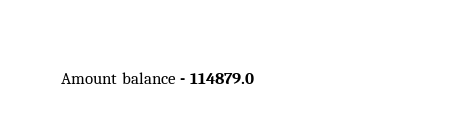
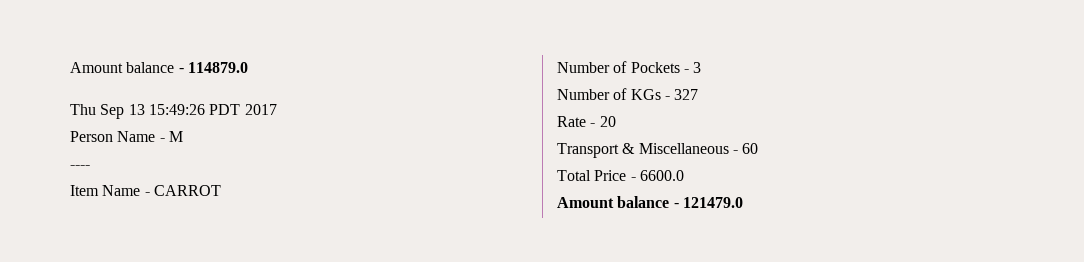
+ Thu Sep 13 15:49:26 PDT 2017
+ Person Name - M
+ ----
+ Item Name - CARROT
+ Number of Pockets - 3
+ Number of KGs - 327
+ Rate - 20
+ Transport & Miscellaneous - 60
+ Total Price - 6600.0
+ Amount balance - 121479.0

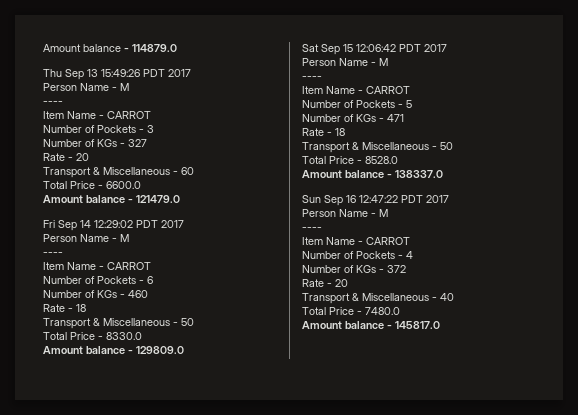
+ Fri Sep 14 12:29:02 PDT 2017
+ Person Name - M
+ ----
+ Item Name - CARROT
+ Number of Pockets - 6
+ Number of KGs - 460
+ Rate - 18
+ Transport & Miscellaneous - 50
+ Total Price - 8330.0
+ Amount balance - 129809.0
+ Sat Sep 15 12:06:42 PDT 2017
+ Person Name - M
+ ----
+ Item Name - CARROT
+ Number of Pockets - 5
+ Number of KGs - 471
+ Rate - 18
+ Transport & Miscellaneous - 50
+ Total Price - 8528.0
+ Amount balance - 138337.0
+ Sun Sep 16 12:47:22 PDT 2017
+ Person Name - M
+ ----
+ Item Name - CARROT
+ Number of Pockets - 4
+ Number of KGs - 372
+ Rate - 20
+ Transport & Miscellaneous - 40
+ Total Price - 7480.0
+ Amount balance - 145817.0

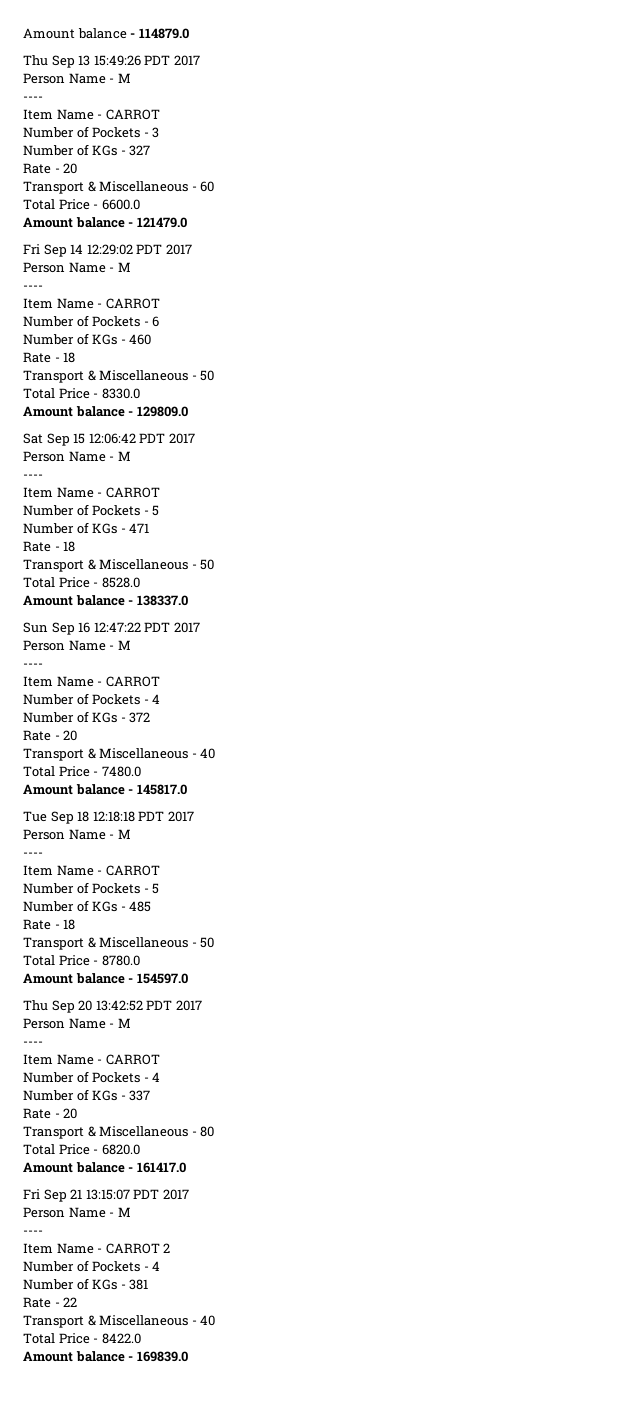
+ Tue Sep 18 12:18:18 PDT 2017
+ Person Name - M
+ ----
+ Item Name - CARROT
+ Number of Pockets - 5
+ Number of KGs - 485
+ Rate - 18
+ Transport & Miscellaneous - 50
+ Total Price - 8780.0
+ Amount balance - 154597.0
+ Thu Sep 20 13:42:52 PDT 2017
+ Person Name - M
+ ----
+ Item Name - CARROT
+ Number of Pockets - 4
+ Number of KGs - 337
+ Rate - 20
+ Transport & Miscellaneous - 80
+ Total Price - 6820.0
+ Amount balance - 161417.0
+ Fri Sep 21 13:15:07 PDT 2017
+ Person Name - M
+ ----
+ Item Name - CARROT 2
+ Number of Pockets - 4
+ Number of KGs - 381
+ Rate - 22
+ Transport & Miscellaneous - 40
+ Total Price - 8422.0
+ Amount balance - 169839.0

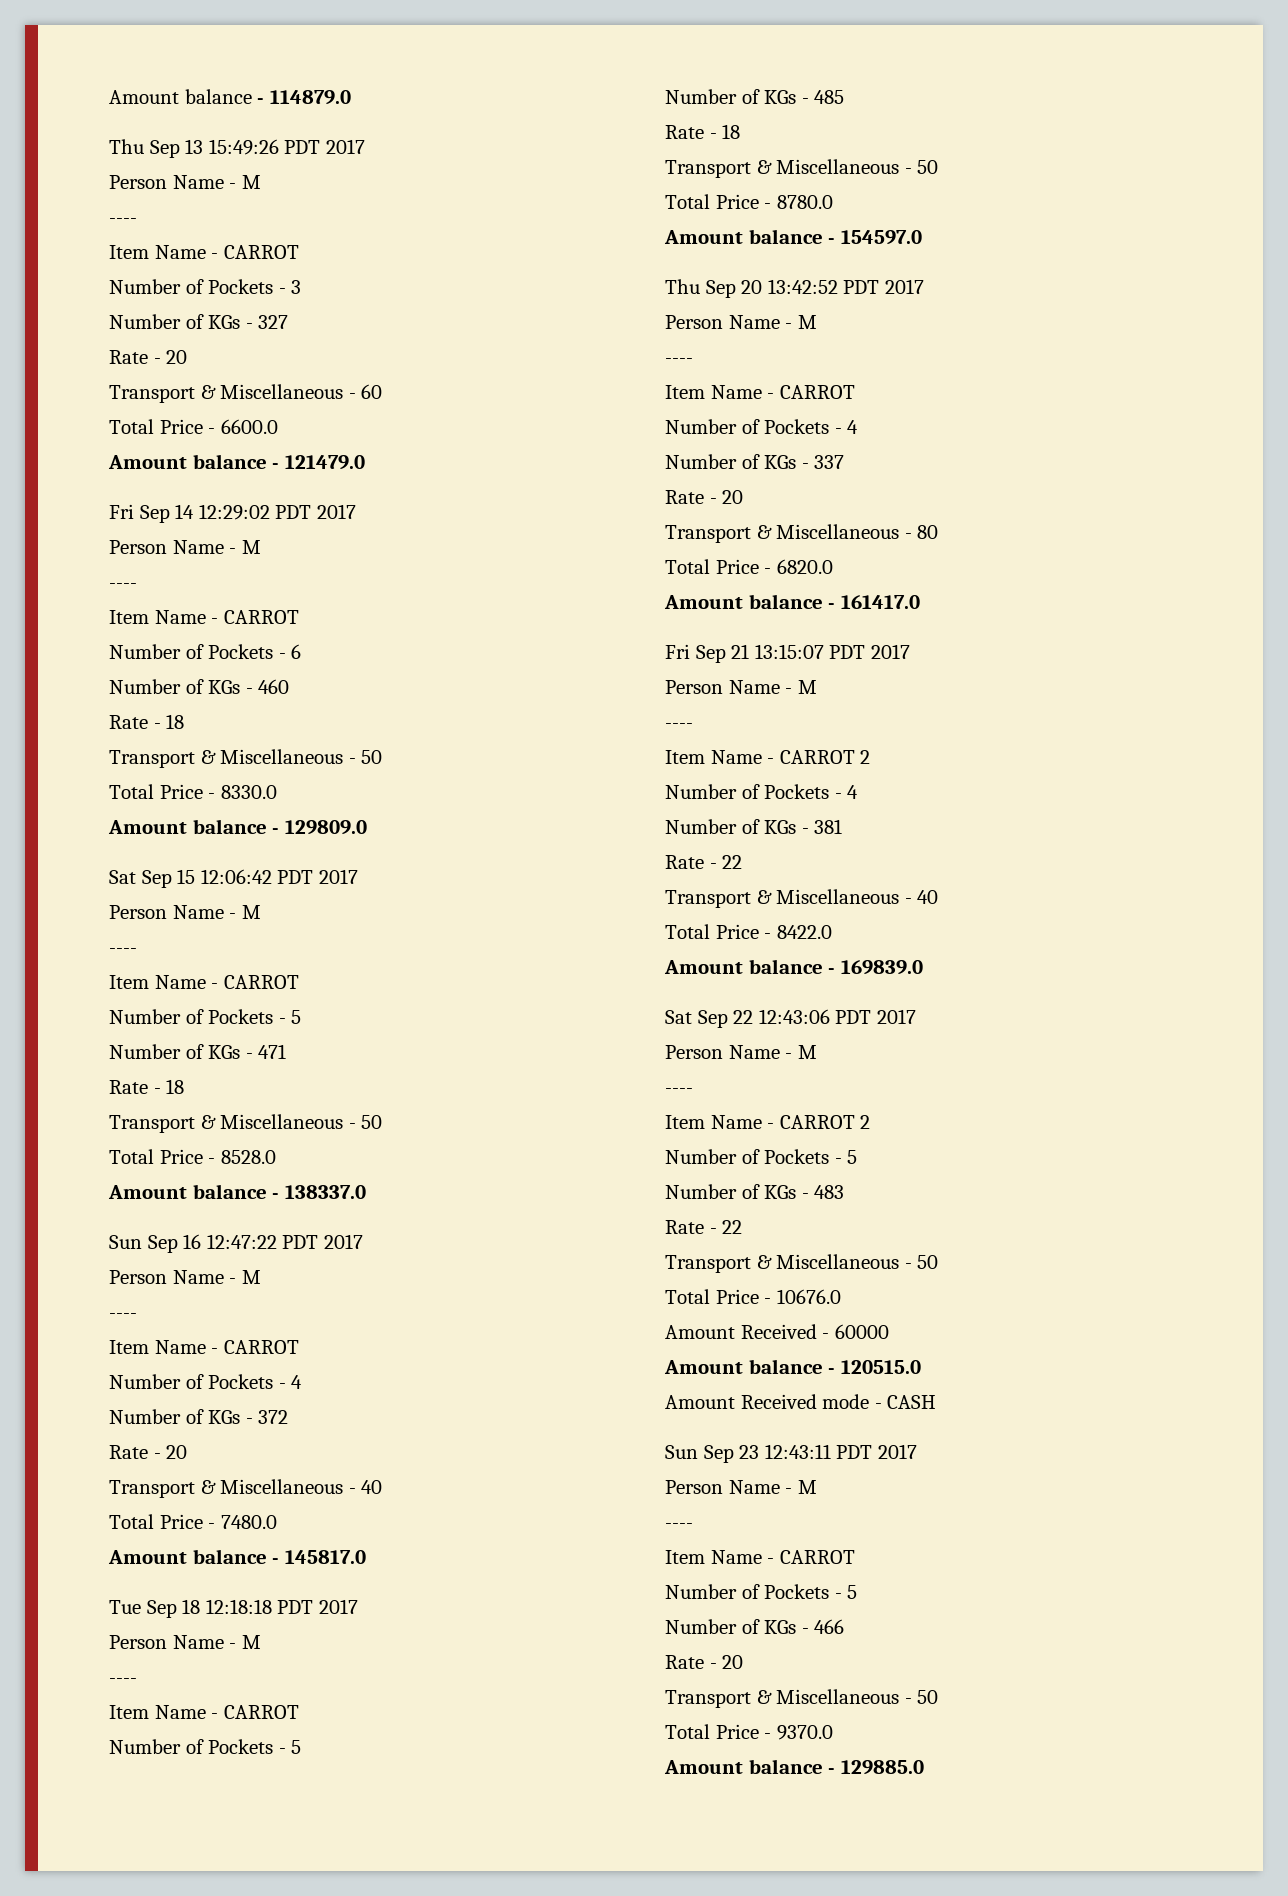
+ Sat Sep 22 12:43:06 PDT 2017
+ Person Name - M
+ ----
+ Item Name - CARROT 2
+ Number of Pockets - 5
+ Number of KGs - 483
+ Rate - 22
+ Transport & Miscellaneous - 50
+ Total Price - 10676.0
+ Amount Received - 60000
+ Amount balance - 120515.0
+ Amount Received mode - CASH
+ Sun Sep 23 12:43:11 PDT 2017
+ Person Name - M
+ ----
+ Item Name - CARROT
+ Number of Pockets - 5
+ Number of KGs - 466
+ Rate - 20
+ Transport & Miscellaneous - 50
+ Total Price - 9370.0
+ Amount balance - 129885.0

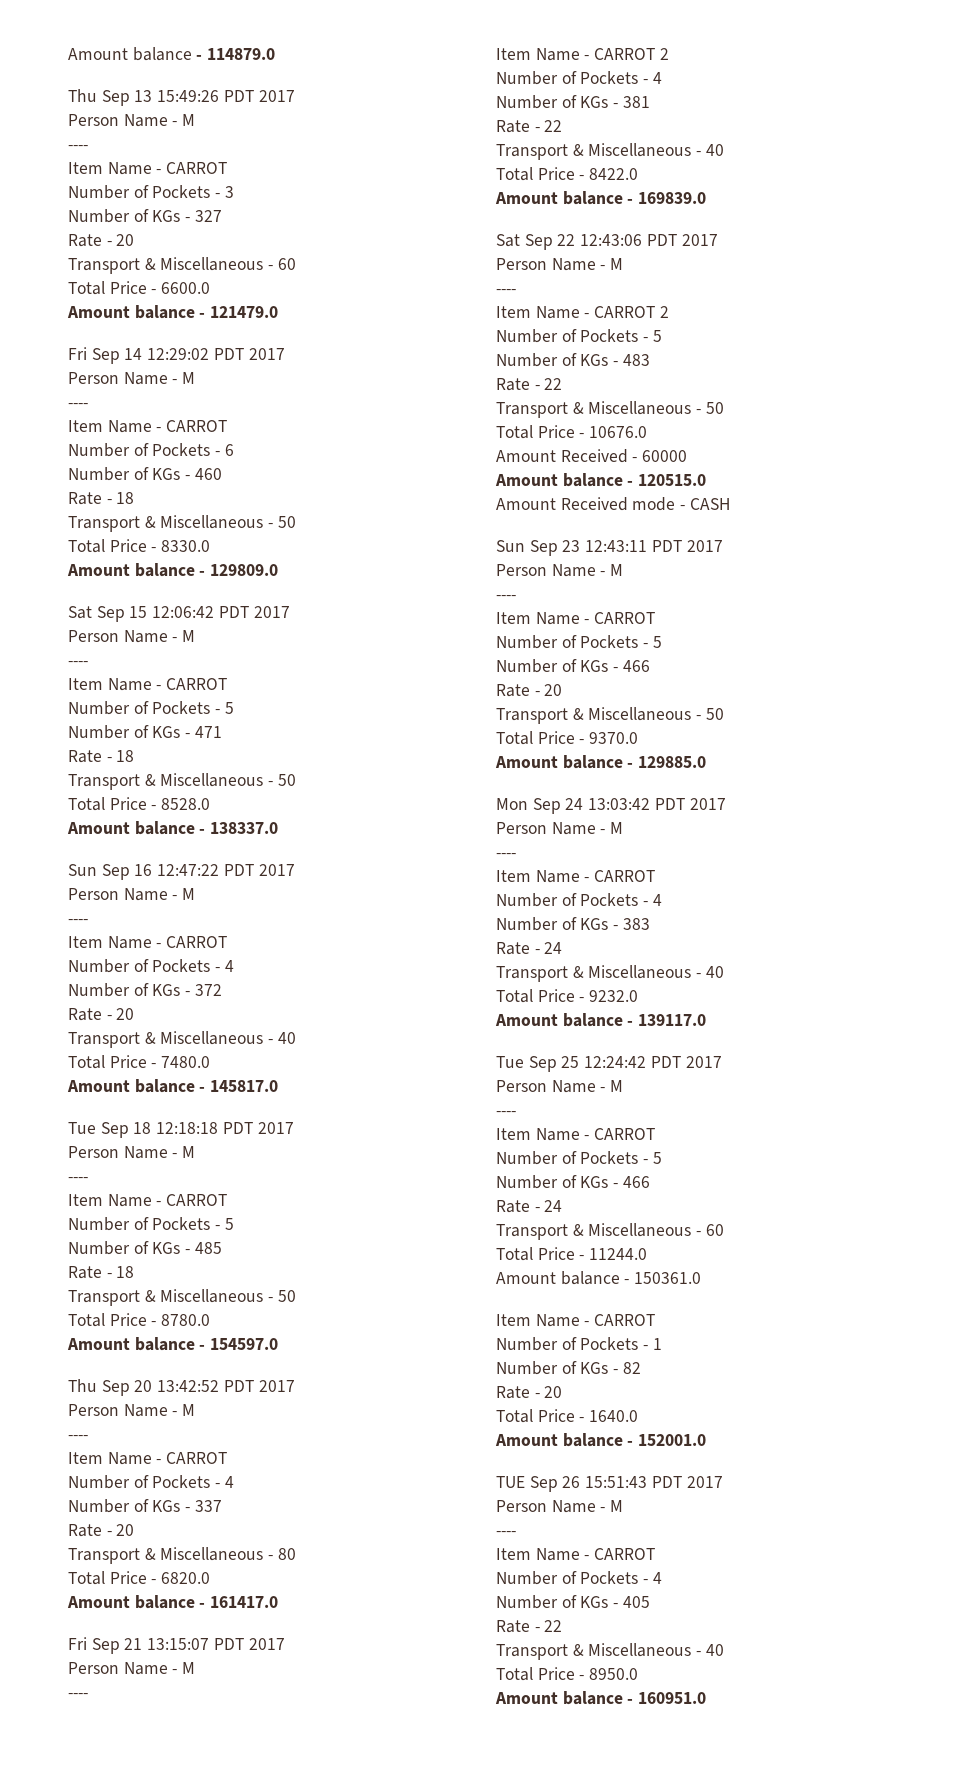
+ Mon Sep 24 13:03:42 PDT 2017
+ Person Name - M
+ ----
+ Item Name - CARROT
+ Number of Pockets - 4
+ Number of KGs - 383
+ Rate - 24
+ Transport & Miscellaneous - 40
+ Total Price - 9232.0
+ Amount balance - 139117.0
+ Tue Sep 25 12:24:42 PDT 2017
+ Person Name - M
+ ----
+ Item Name - CARROT
+ Number of Pockets - 5
+ Number of KGs - 466
+ Rate - 24
+ Transport & Miscellaneous - 60
+ Total Price - 11244.0
+ Amount balance - 150361.0
+ Item Name - CARROT
+ Number of Pockets - 1
+ Number of KGs - 82
+ Rate - 20
+ Total Price - 1640.0
+ Amount balance - 152001.0
+ TUE Sep 26 15:51:43 PDT 2017
+ Person Name - M
+ ----
+ Item Name - CARROT
+ Number of Pockets - 4
+ Number of KGs - 405
+ Rate - 22
+ Transport & Miscellaneous - 40
+ Total Price - 8950.0
+ Amount balance - 160951.0

